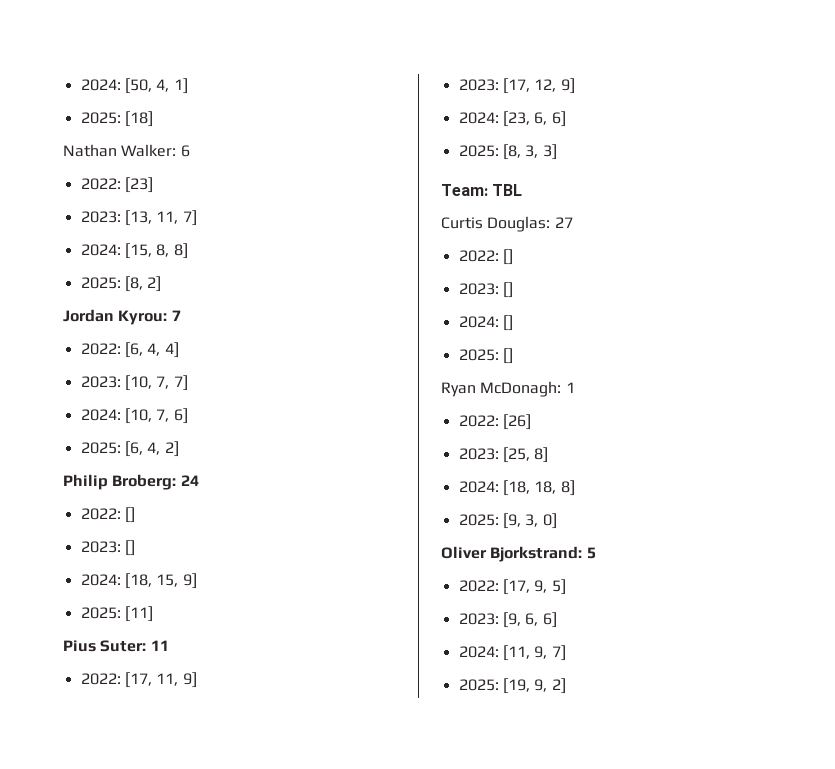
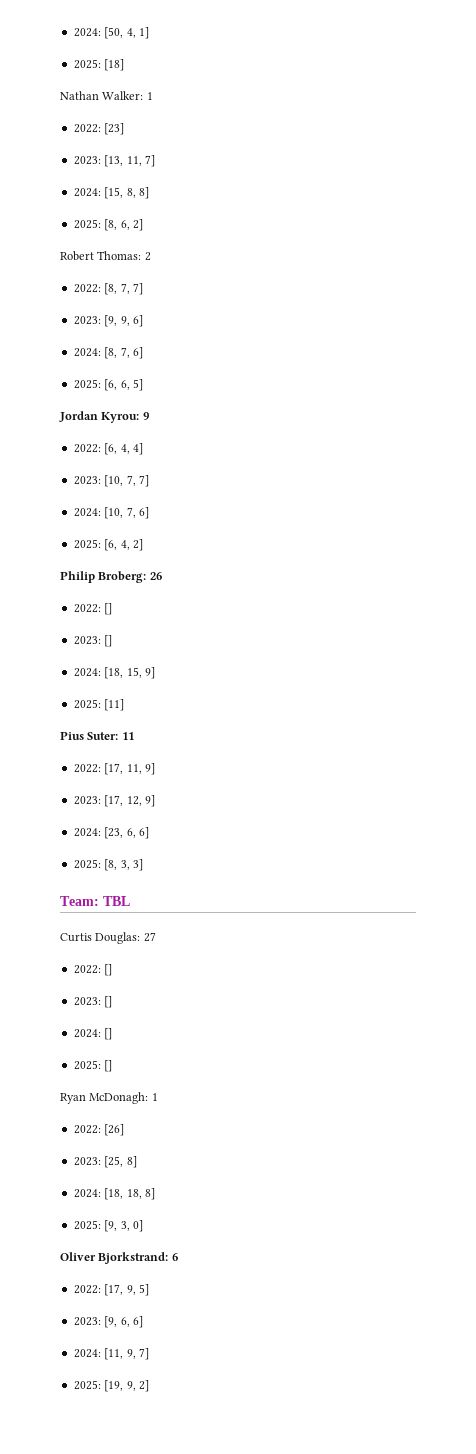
- Nathan Walker: 6
+ Nathan Walker: 1
- 2025: [8, 2]
+ 2025: [8, 6, 2]
+ Robert Thomas: 2
+ 2022: [8, 7, 7]
+ 2023: [9, 9, 6]
+ 2024: [8, 7, 6]
+ 2025: [6, 6, 5]
- Jordan Kyrou: 7
+ Jordan Kyrou: 9
- Philip Broberg: 24
+ Philip Broberg: 26
- Oliver Bjorkstrand: 5
+ Oliver Bjorkstrand: 6

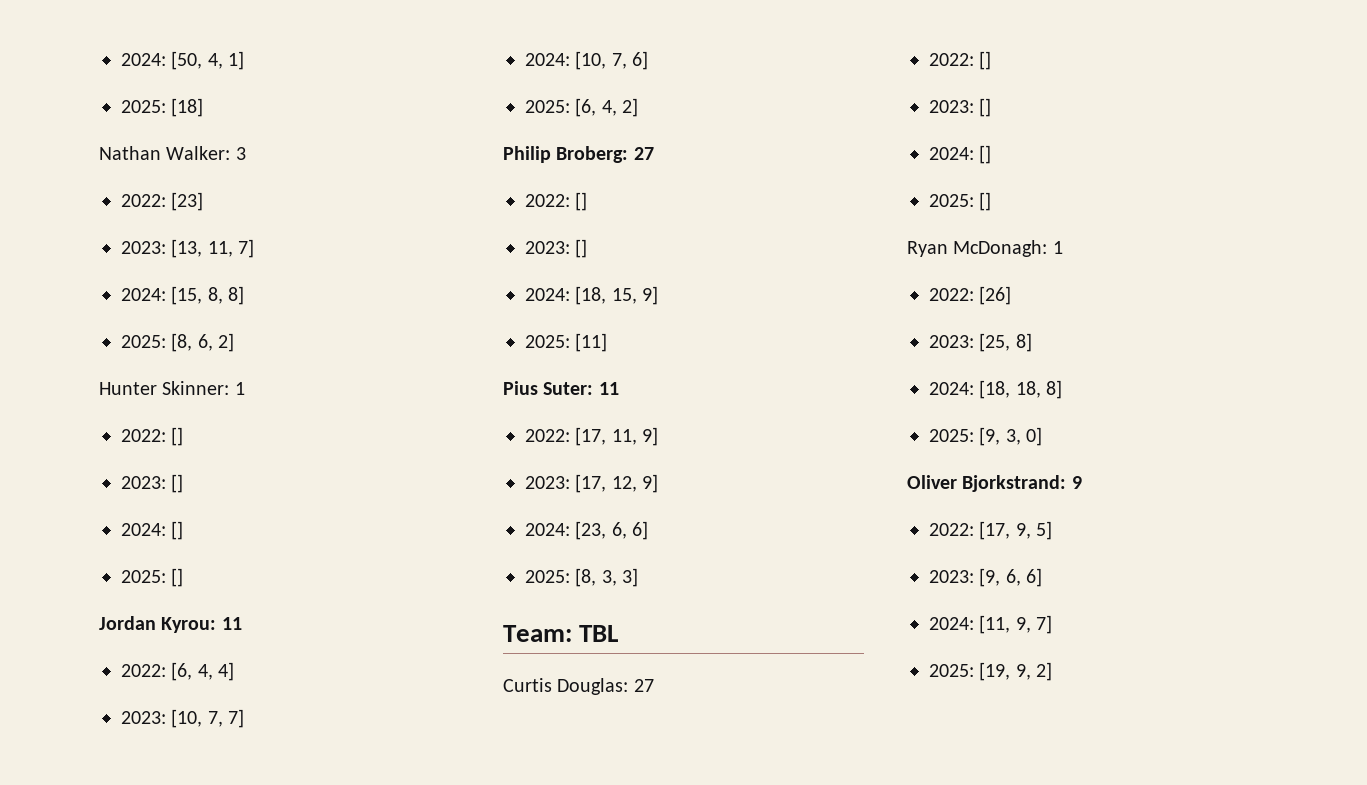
- Nathan Walker: 1
+ Nathan Walker: 3
- Robert Thomas: 2
- 2022: [8, 7, 7]
- 2023: [9, 9, 6]
- 2024: [8, 7, 6]
- 2025: [6, 6, 5]
+ Hunter Skinner: 1
+ 2022: []
+ 2023: []
+ 2024: []
+ 2025: []
- Jordan Kyrou: 9
+ Jordan Kyrou: 11
- Philip Broberg: 26
+ Philip Broberg: 27
- Oliver Bjorkstrand: 6
+ Oliver Bjorkstrand: 9

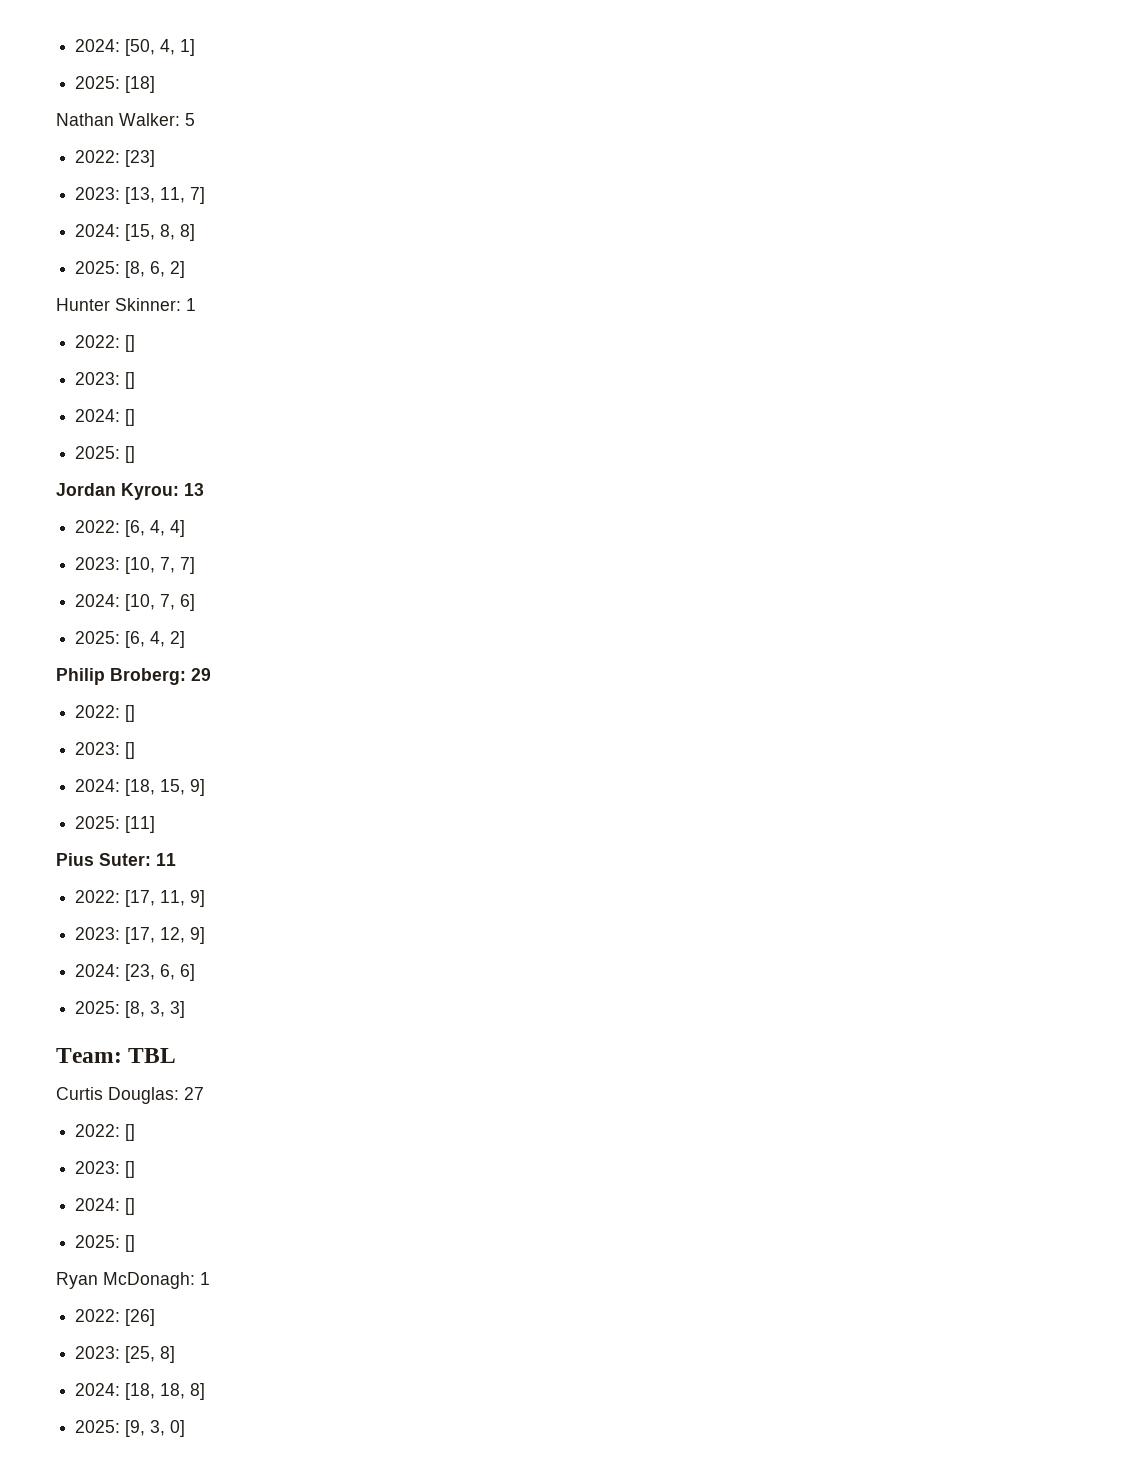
- Nathan Walker: 3
+ Nathan Walker: 5
- Jordan Kyrou: 11
+ Jordan Kyrou: 13
- Philip Broberg: 27
+ Philip Broberg: 29
- Oliver Bjorkstrand: 9
- 2022: [17, 9, 5]
- 2023: [9, 6, 6]
- 2024: [11, 9, 7]
- 2025: [19, 9, 2]

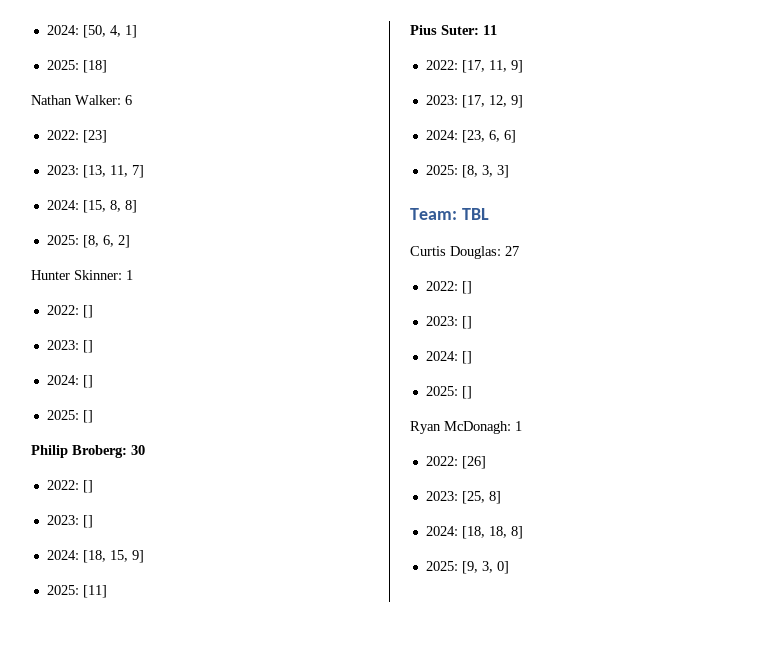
- Nathan Walker: 5
+ Nathan Walker: 6
- Jordan Kyrou: 13
- 2022: [6, 4, 4]
- 2023: [10, 7, 7]
- 2024: [10, 7, 6]
- 2025: [6, 4, 2]
- Philip Broberg: 29
+ Philip Broberg: 30

